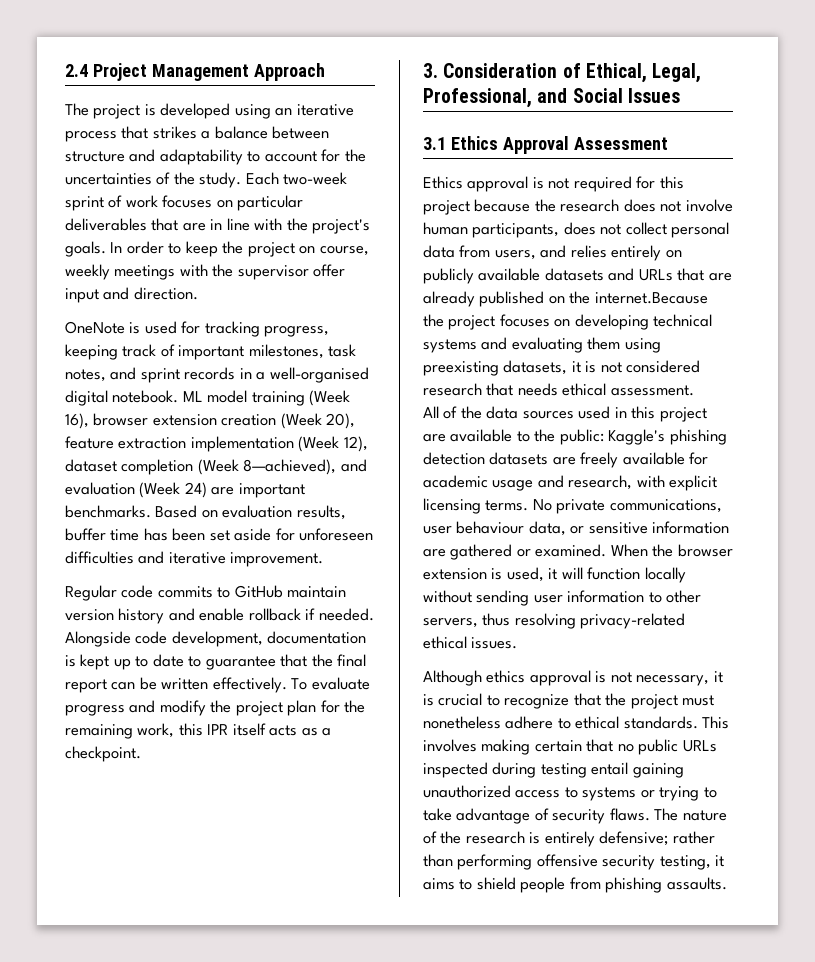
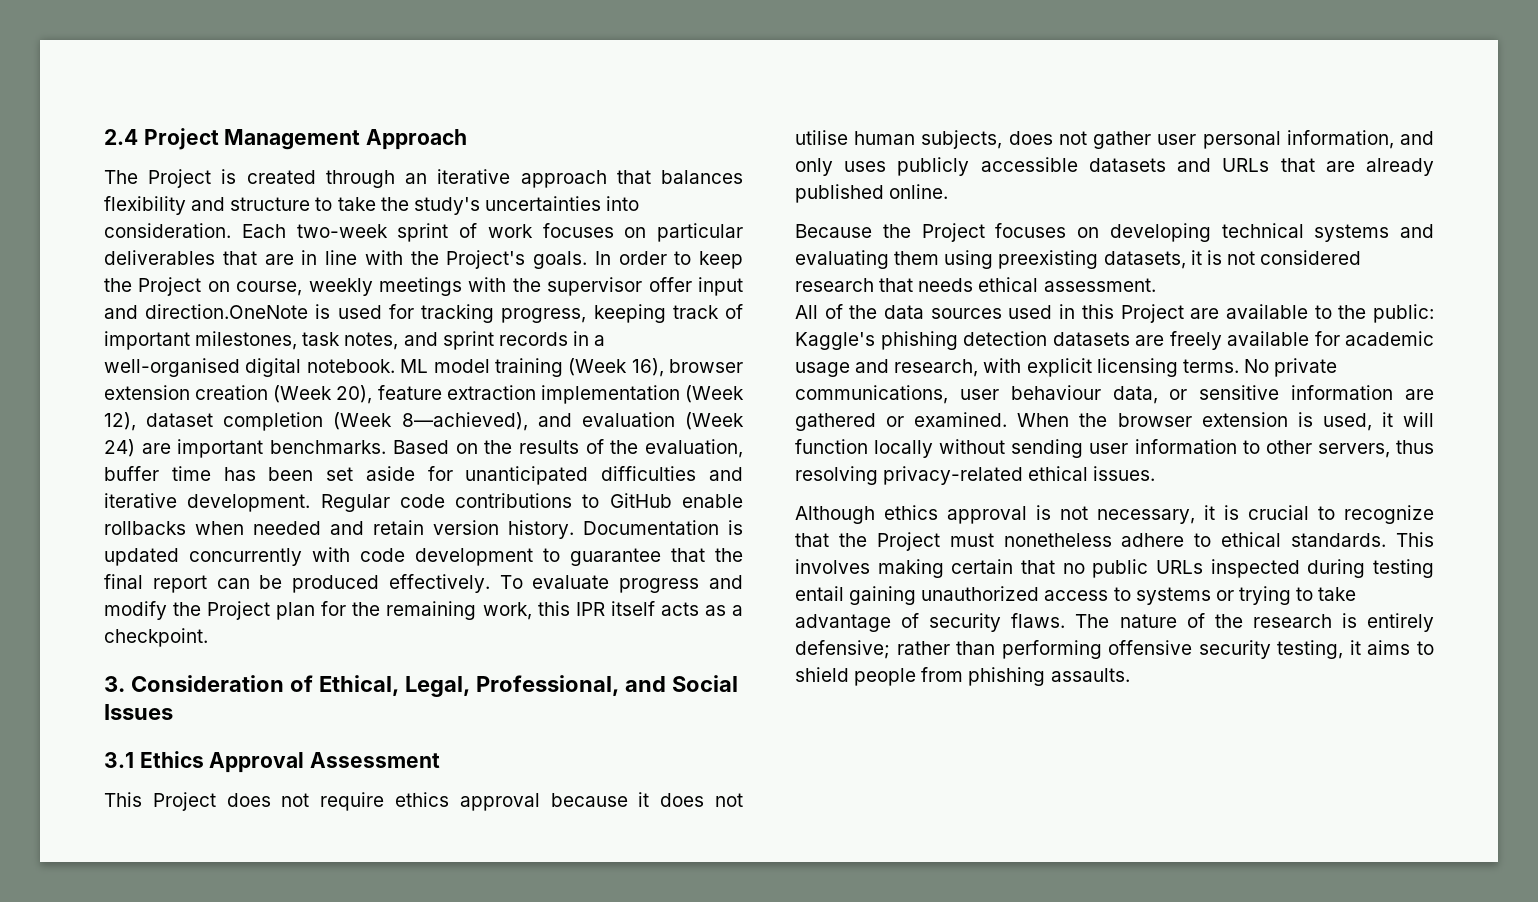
- The project is developed using an iterative process that strikes a balance between structure and adaptability to account for the uncertainties of the study.
+ The Project is created through an iterative approach that balances flexibility and structure to take the study's uncertainties into consideration.
- Each two-week sprint of work focuses on particular deliverables that are in line with the project's goals.
+ Each two-week sprint of work focuses on particular deliverables that are in line with the Project's goals.
- In order to keep the project on course, weekly meetings with the supervisor offer input and direction.
- OneNote is used for tracking progress, keeping track of important milestones, task notes, and sprint records in a well-organised digital notebook.
+ In order to keep the Project on course, weekly meetings with the supervisor offer input and direction.OneNote is used for tracking progress, keeping track of important milestones, task notes, and sprint records in a well-organised digital notebook.
- Based on evaluation results, buffer time has been set aside for unforeseen difficulties and iterative improvement.
- Regular code commits to GitHub maintain version history and enable rollback if needed. Alongside code development, documentation is kept up to date to guarantee that the final report can be written effectively.
+ Based on the results of the evaluation, buffer time has been set aside for unanticipated difficulties and iterative development. Regular code contributions to GitHub enable rollbacks when needed and retain version history. Documentation is updated concurrently with code development to guarantee that the final report can be produced effectively.
- To evaluate progress and modify the project plan for the remaining work, this IPR itself acts as a checkpoint.
+ To evaluate progress and modify the Project plan for the remaining work, this IPR itself acts as a checkpoint.
- Ethics approval is not required for this project because the research does not involve human participants, does not collect personal data from users, and relies entirely on publicly available datasets and URLs that are already published on the internet.Because the project focuses on developing technical systems and evaluating them using preexisting datasets, it is not considered research that needs ethical assessment.
+ This Project does not require ethics approval because it does not utilise human subjects, does not gather user personal information, and only uses publicly accessible datasets and URLs that are already published online.
+ Because the Project focuses on developing technical systems and evaluating them using preexisting datasets, it is not considered research that needs ethical assessment.
- All of the data sources used in this project are available to the public: Kaggle's phishing detection datasets are freely available for academic usage and research, with explicit licensing terms.
+ All of the data sources used in this Project are available to the public: Kaggle's phishing detection datasets are freely available for academic usage and research, with explicit licensing terms.
- Although ethics approval is not necessary, it is crucial to recognize that the project must nonetheless adhere to ethical standards.
+ Although ethics approval is not necessary, it is crucial to recognize that the Project must nonetheless adhere to ethical standards.

